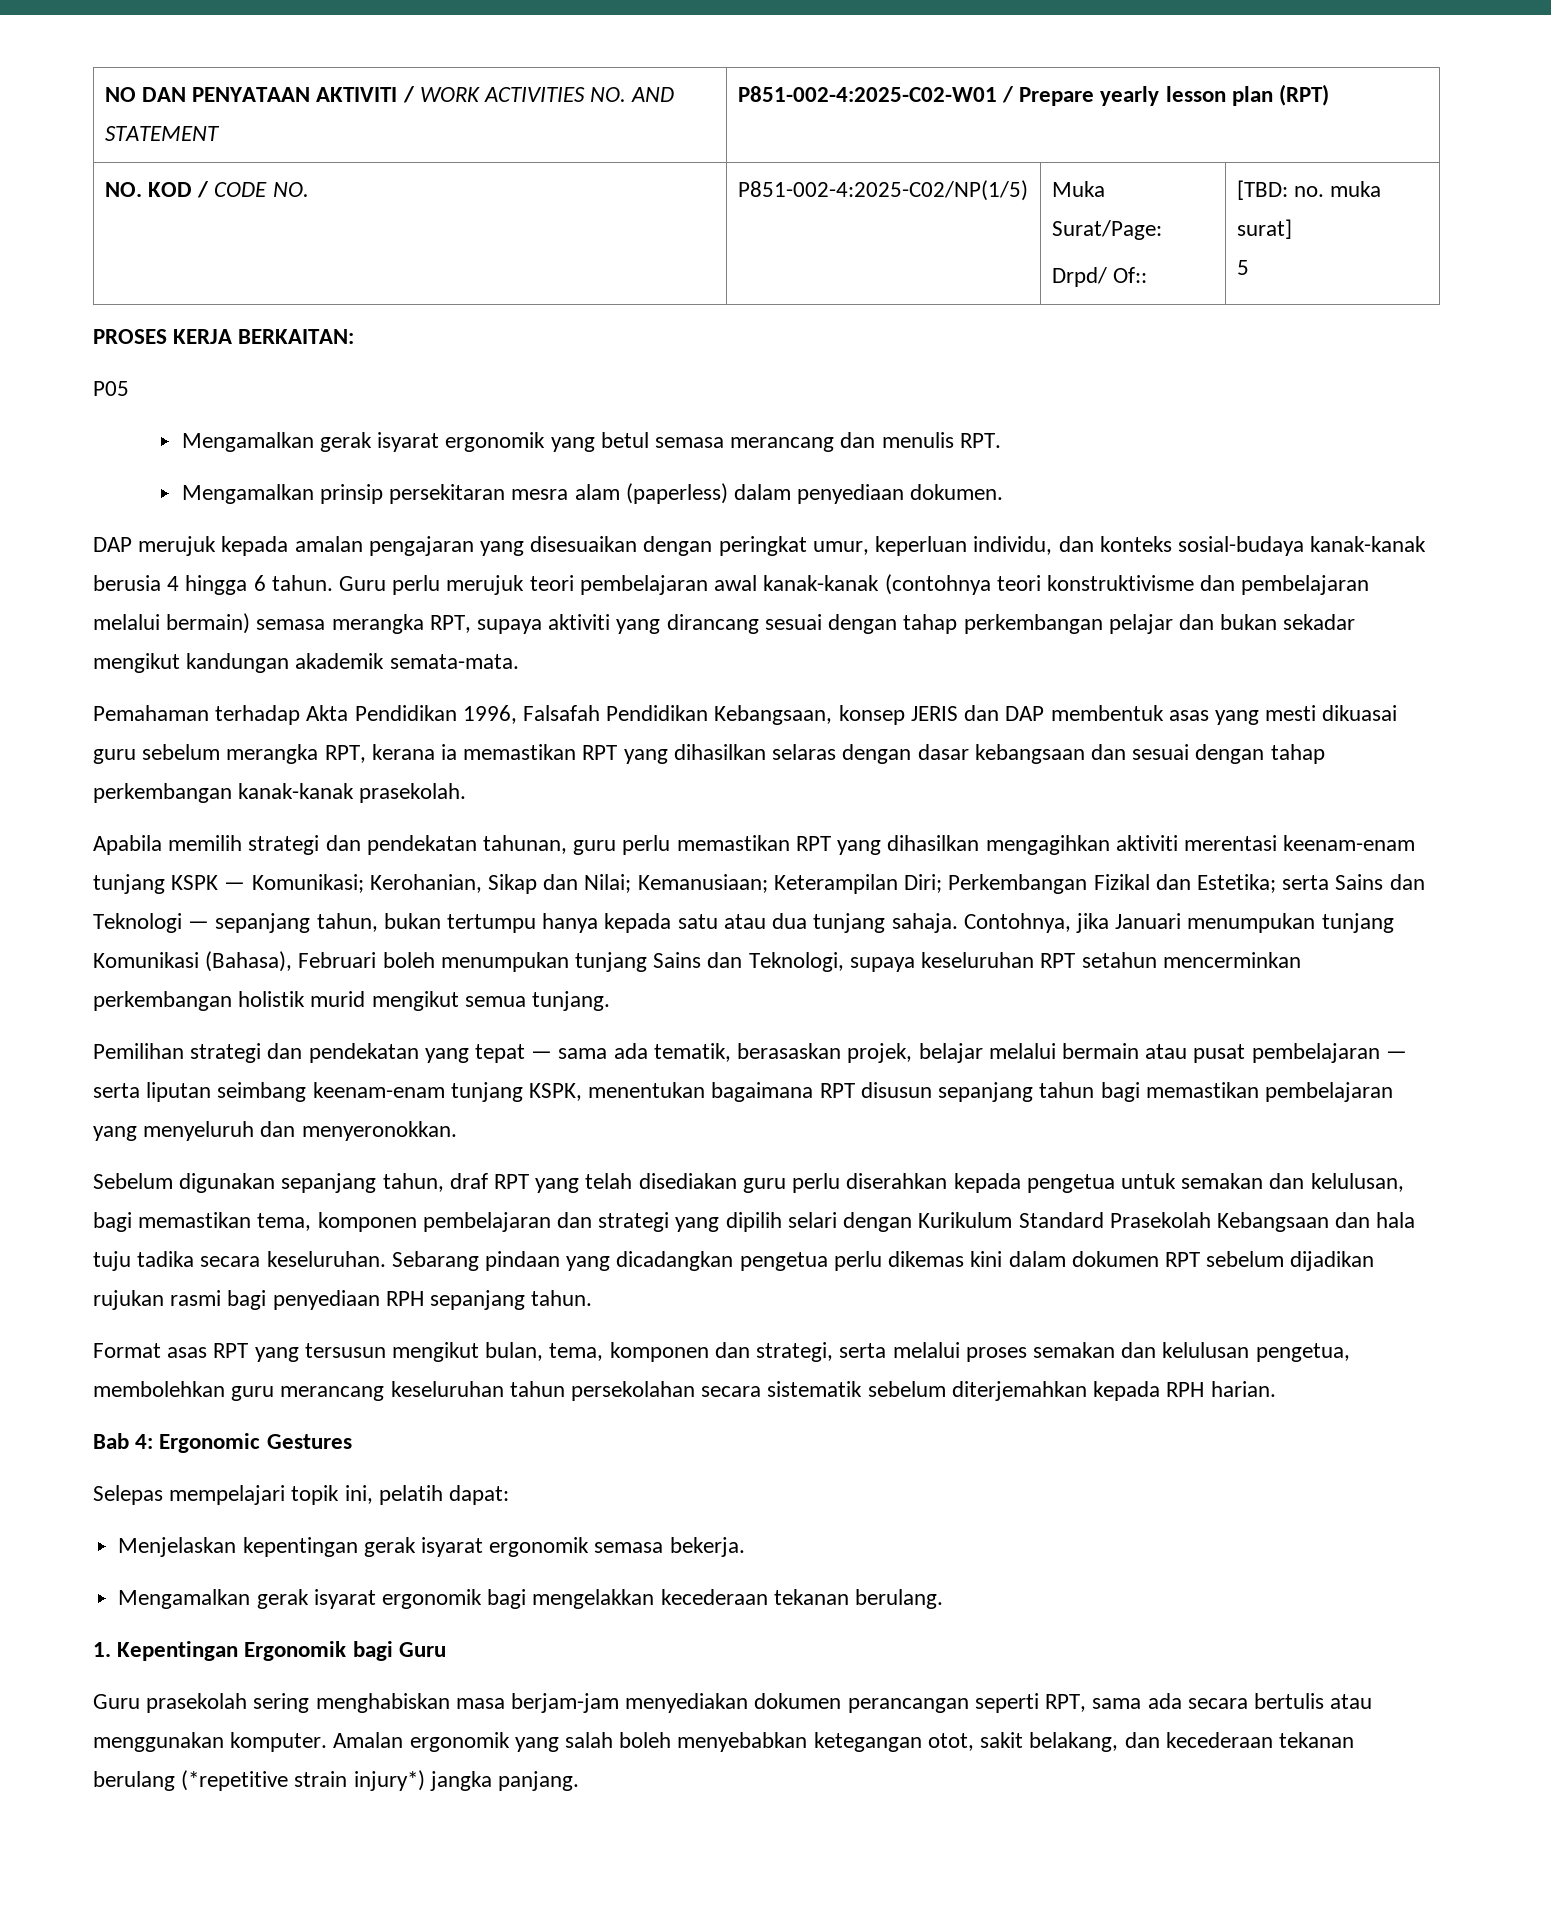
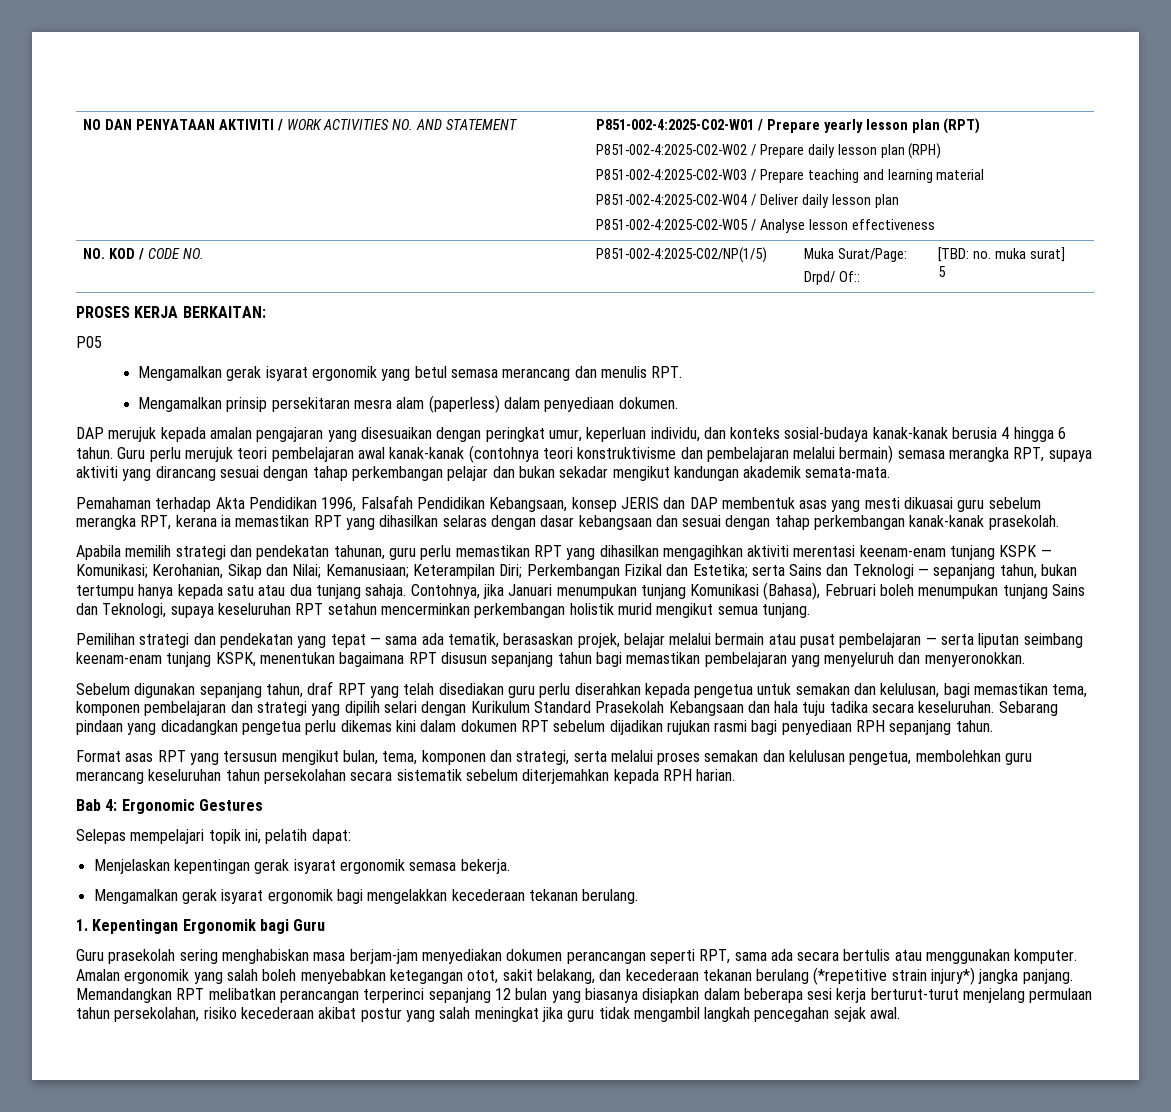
+ P851-002-4:2025-C02-W02 / Prepare daily lesson plan (RPH)
+ P851-002-4:2025-C02-W03 / Prepare teaching and learning material
+ P851-002-4:2025-C02-W04 / Deliver daily lesson plan
+ P851-002-4:2025-C02-W05 / Analyse lesson effectiveness
+ Memandangkan RPT melibatkan perancangan terperinci sepanjang 12 bulan yang biasanya disiapkan dalam beberapa sesi kerja berturut-turut menjelang permulaan tahun persekolahan, risiko kecederaan akibat postur yang salah meningkat jika guru tidak mengambil langkah pencegahan sejak awal.

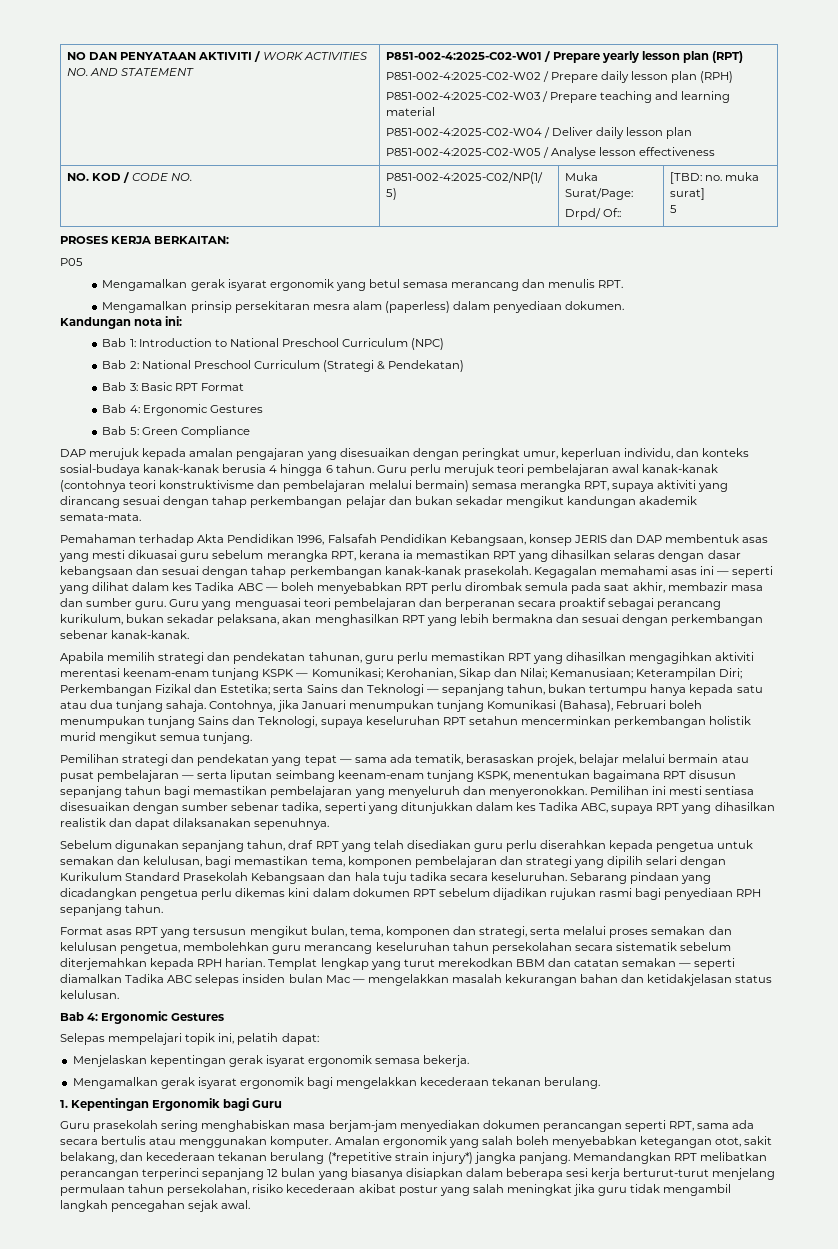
+ Kandungan nota ini:
+ Bab 1: Introduction to National Preschool Curriculum (NPC)
+ Bab 2: National Preschool Curriculum (Strategi & Pendekatan)
+ Bab 3: Basic RPT Format
+ Bab 4: Ergonomic Gestures
+ Bab 5: Green Compliance
+ Kegagalan memahami asas ini — seperti yang dilihat dalam kes Tadika ABC — boleh menyebabkan RPT perlu dirombak semula pada saat akhir, membazir masa dan sumber guru. Guru yang menguasai teori pembelajaran dan berperanan secara proaktif sebagai perancang kurikulum, bukan sekadar pelaksana, akan menghasilkan RPT yang lebih bermakna dan sesuai dengan perkembangan sebenar kanak-kanak.
+ Pemilihan ini mesti sentiasa disesuaikan dengan sumber sebenar tadika, seperti yang ditunjukkan dalam kes Tadika ABC, supaya RPT yang dihasilkan realistik dan dapat dilaksanakan sepenuhnya.
+ Templat lengkap yang turut merekodkan BBM dan catatan semakan — seperti diamalkan Tadika ABC selepas insiden bulan Mac — mengelakkan masalah kekurangan bahan dan ketidakjelasan status kelulusan.

